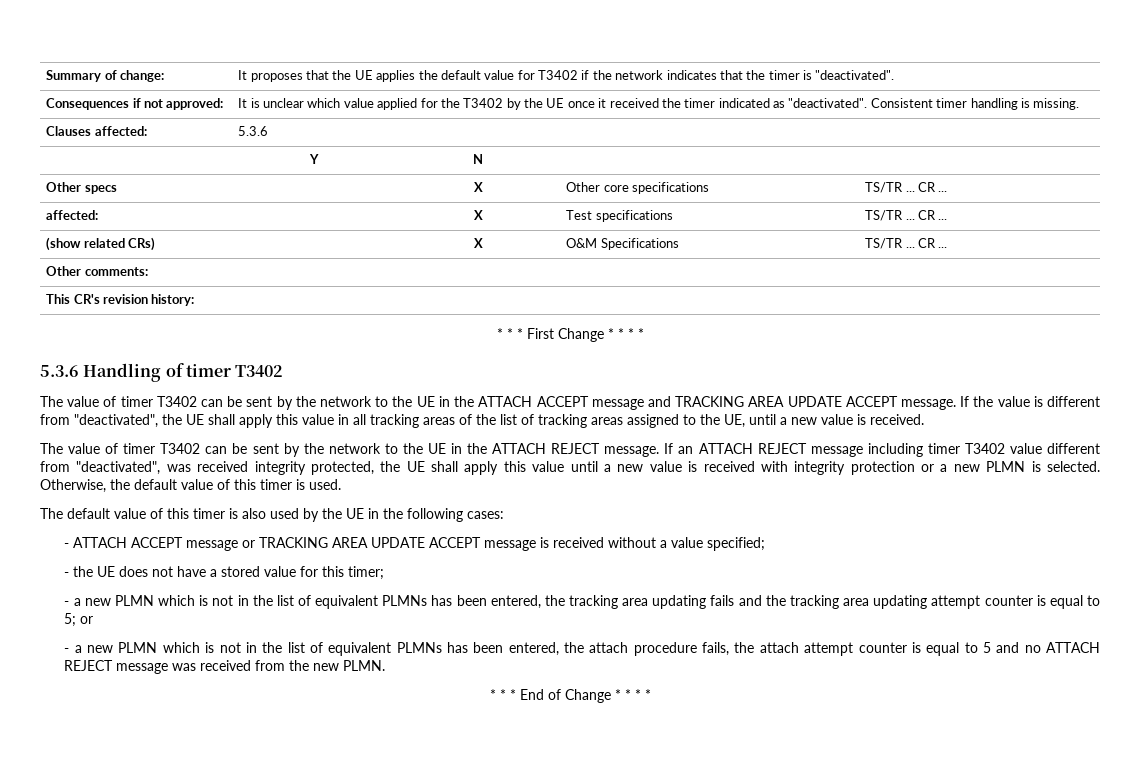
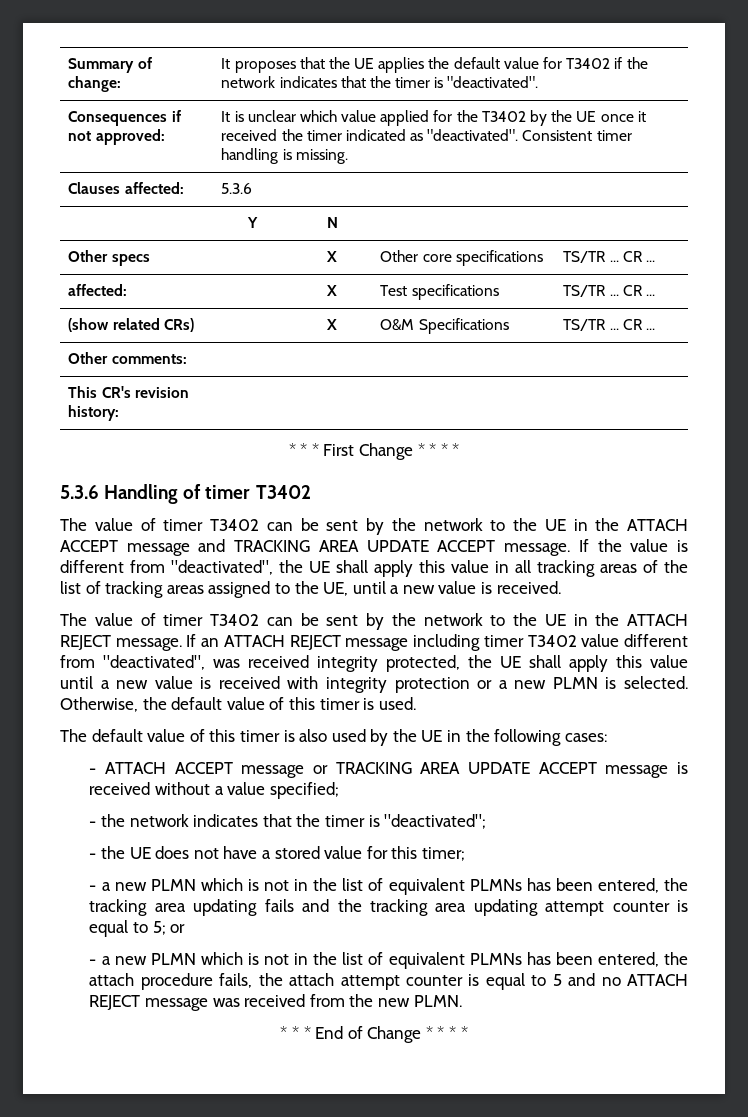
+ - the network indicates that the timer is "deactivated";

